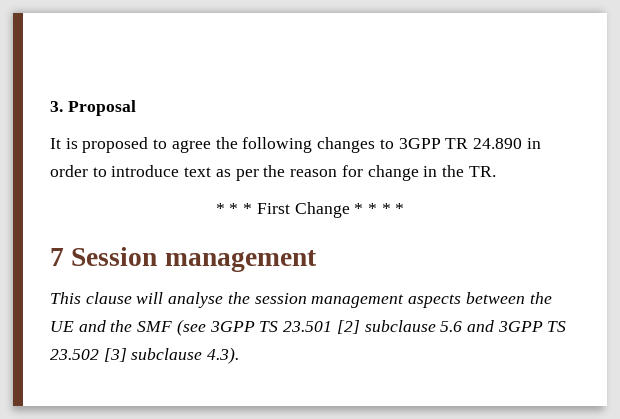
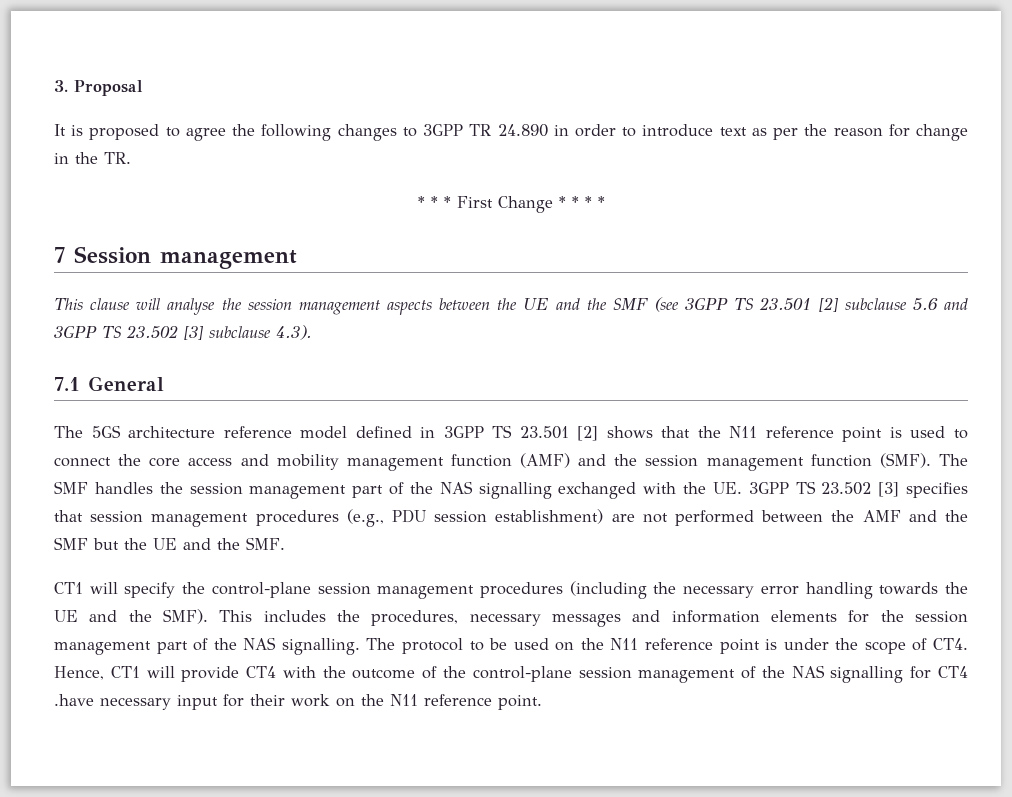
+ 7.1 General
+ The 5GS architecture reference model defined in 3GPP TS 23.501 [2] shows that the N11 reference point is used to connect the core access and mobility management function (AMF) and the session management function (SMF). The SMF handles the session management part of the NAS signalling exchanged with the UE. 3GPP TS 23.502 [3] specifies that session management procedures (e.g., PDU session establishment) are not performed between the AMF and the SMF but the UE and the SMF.
+ CT1 will specify the control-plane session management procedures (including the necessary error handling towards the UE and the SMF). This includes the procedures, necessary messages and information elements for the session management part of the NAS signalling. The protocol to be used on the N11 reference point is under the scope of CT4. Hence, CT1 will provide CT4 with the outcome of the control-plane session management of the NAS signalling for CT4 .have necessary input for their work on the N11 reference point.

